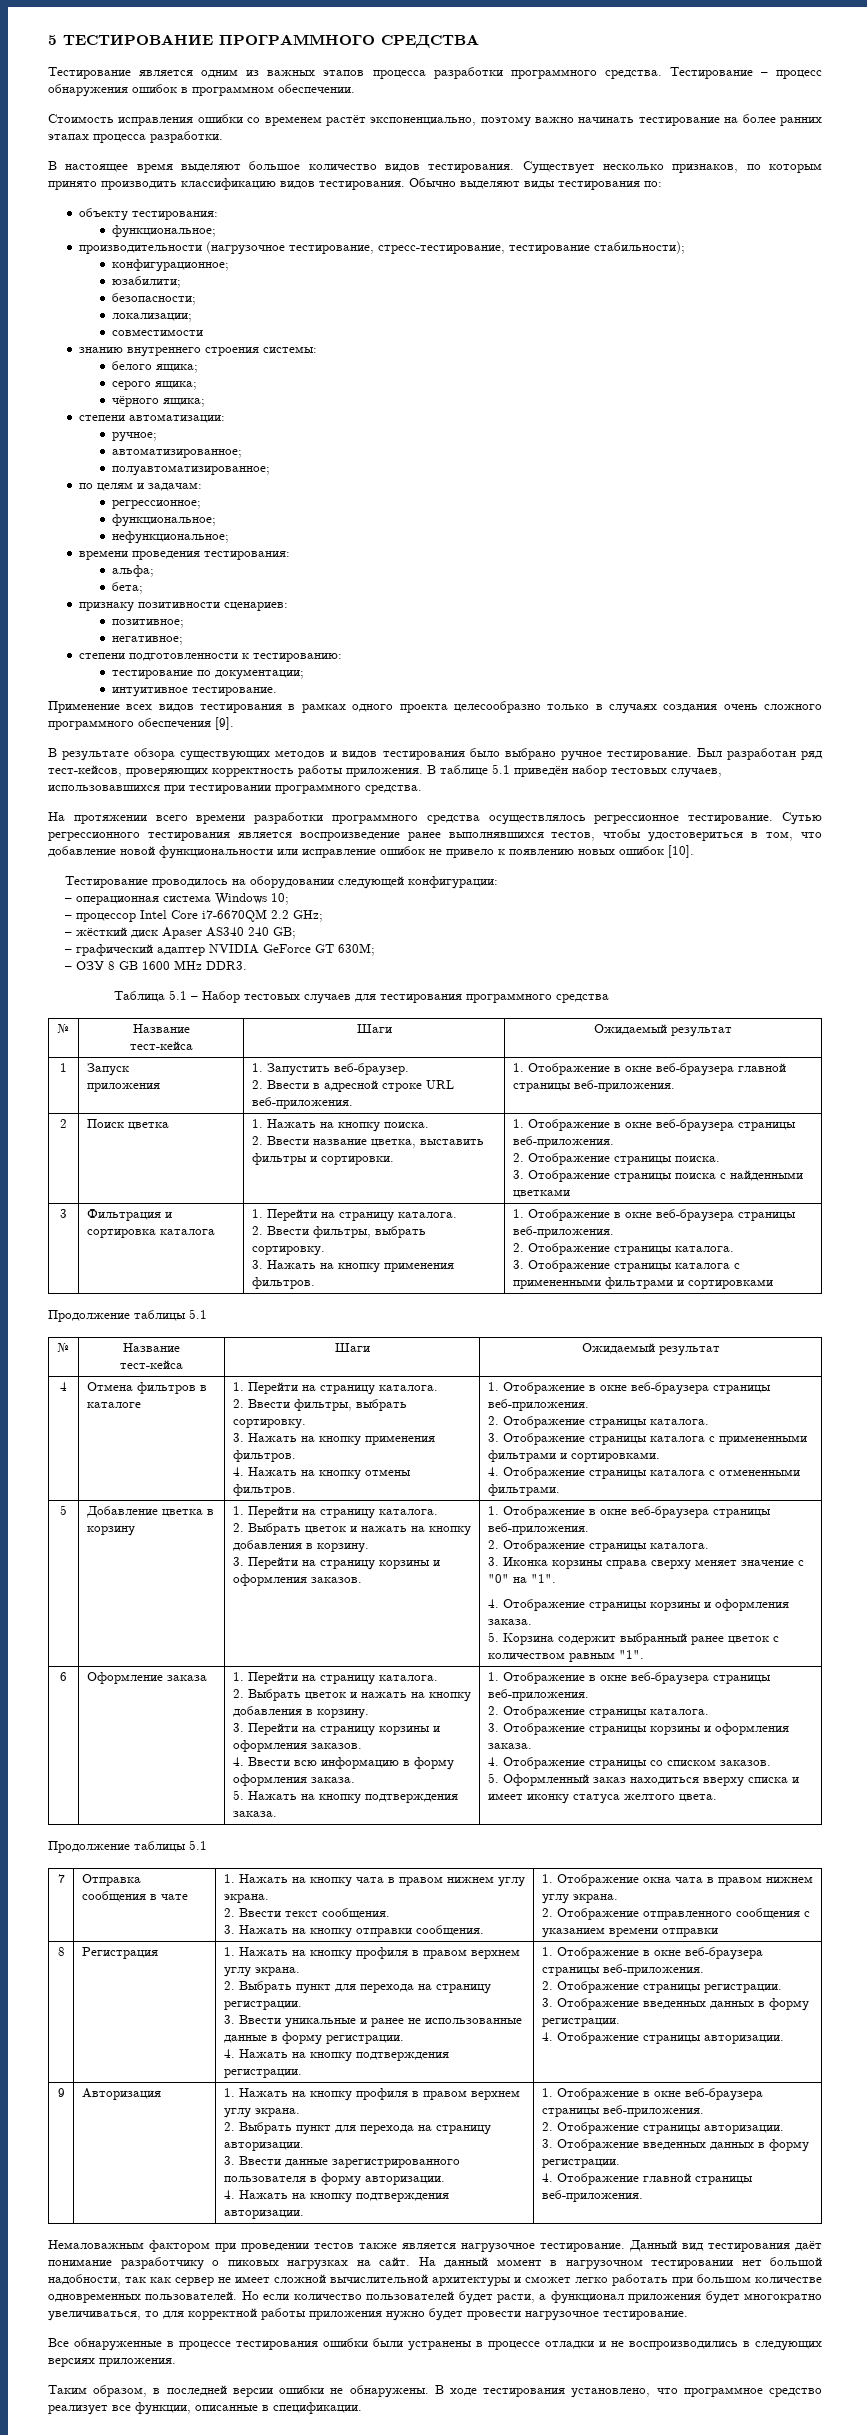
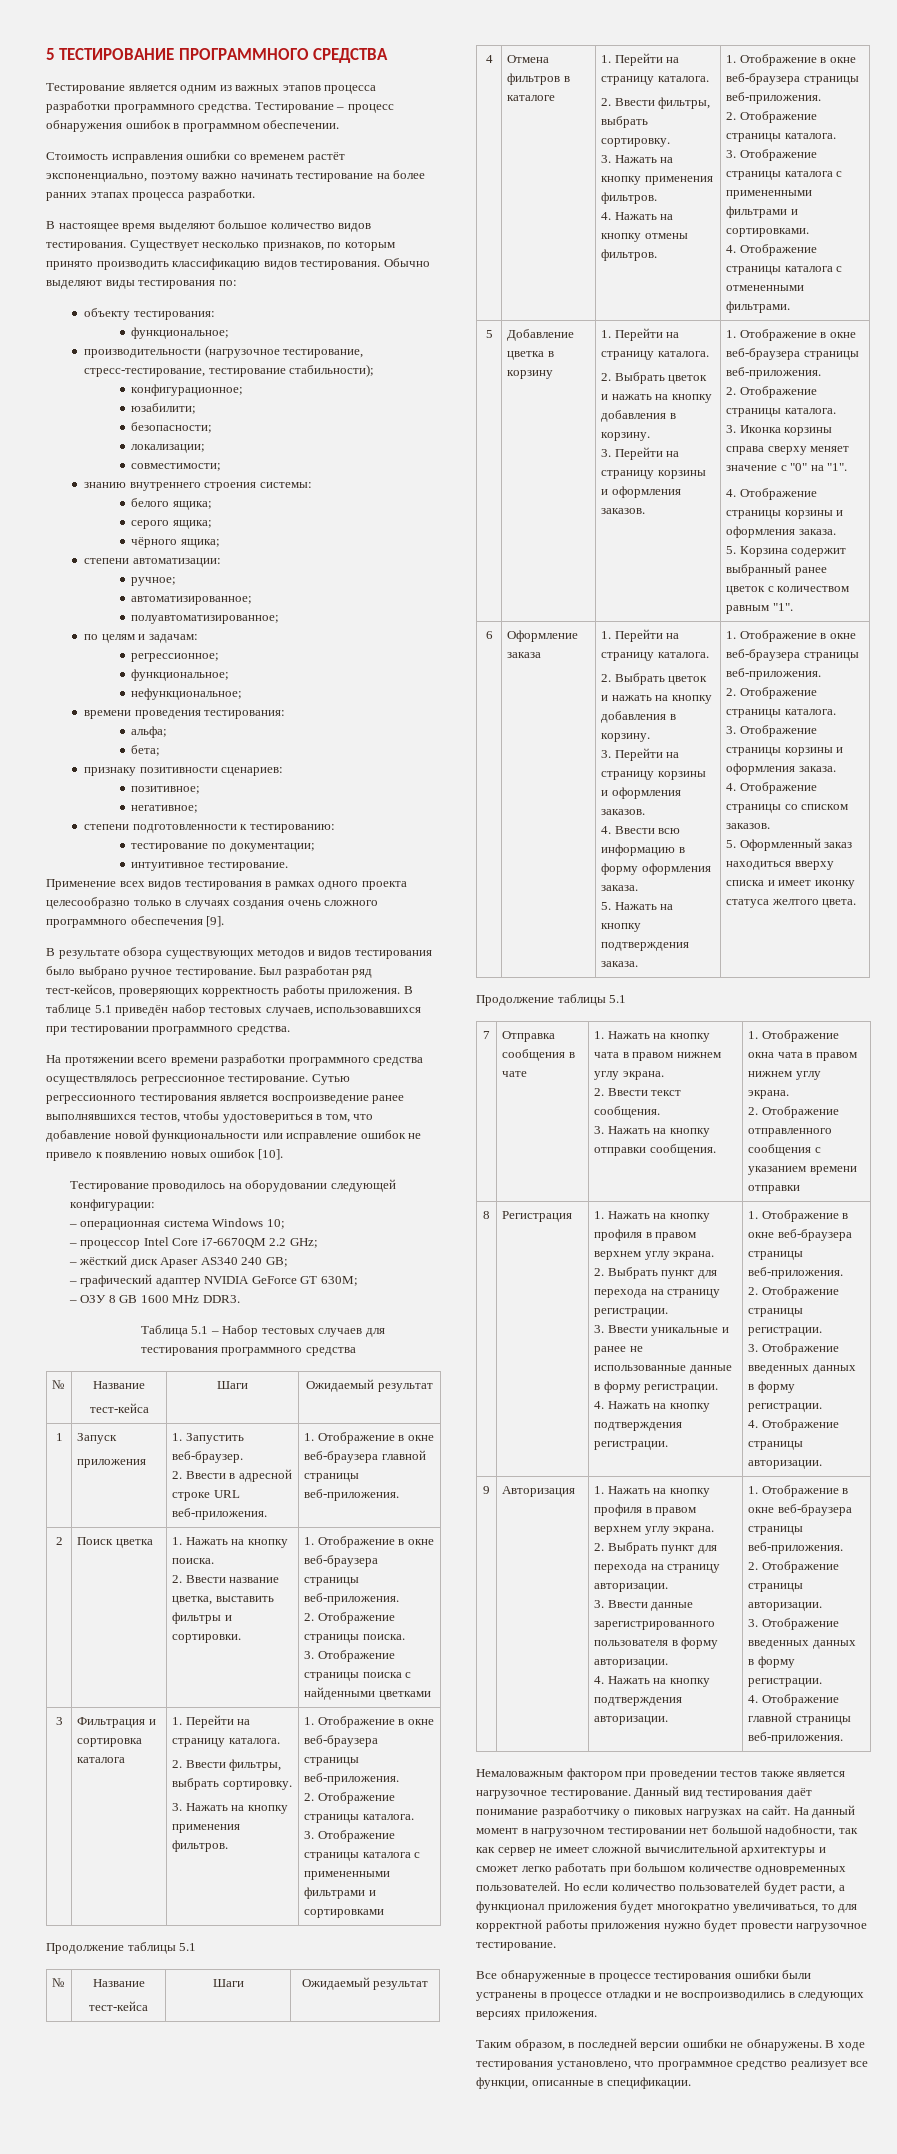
- совместимости
+ совместимости;

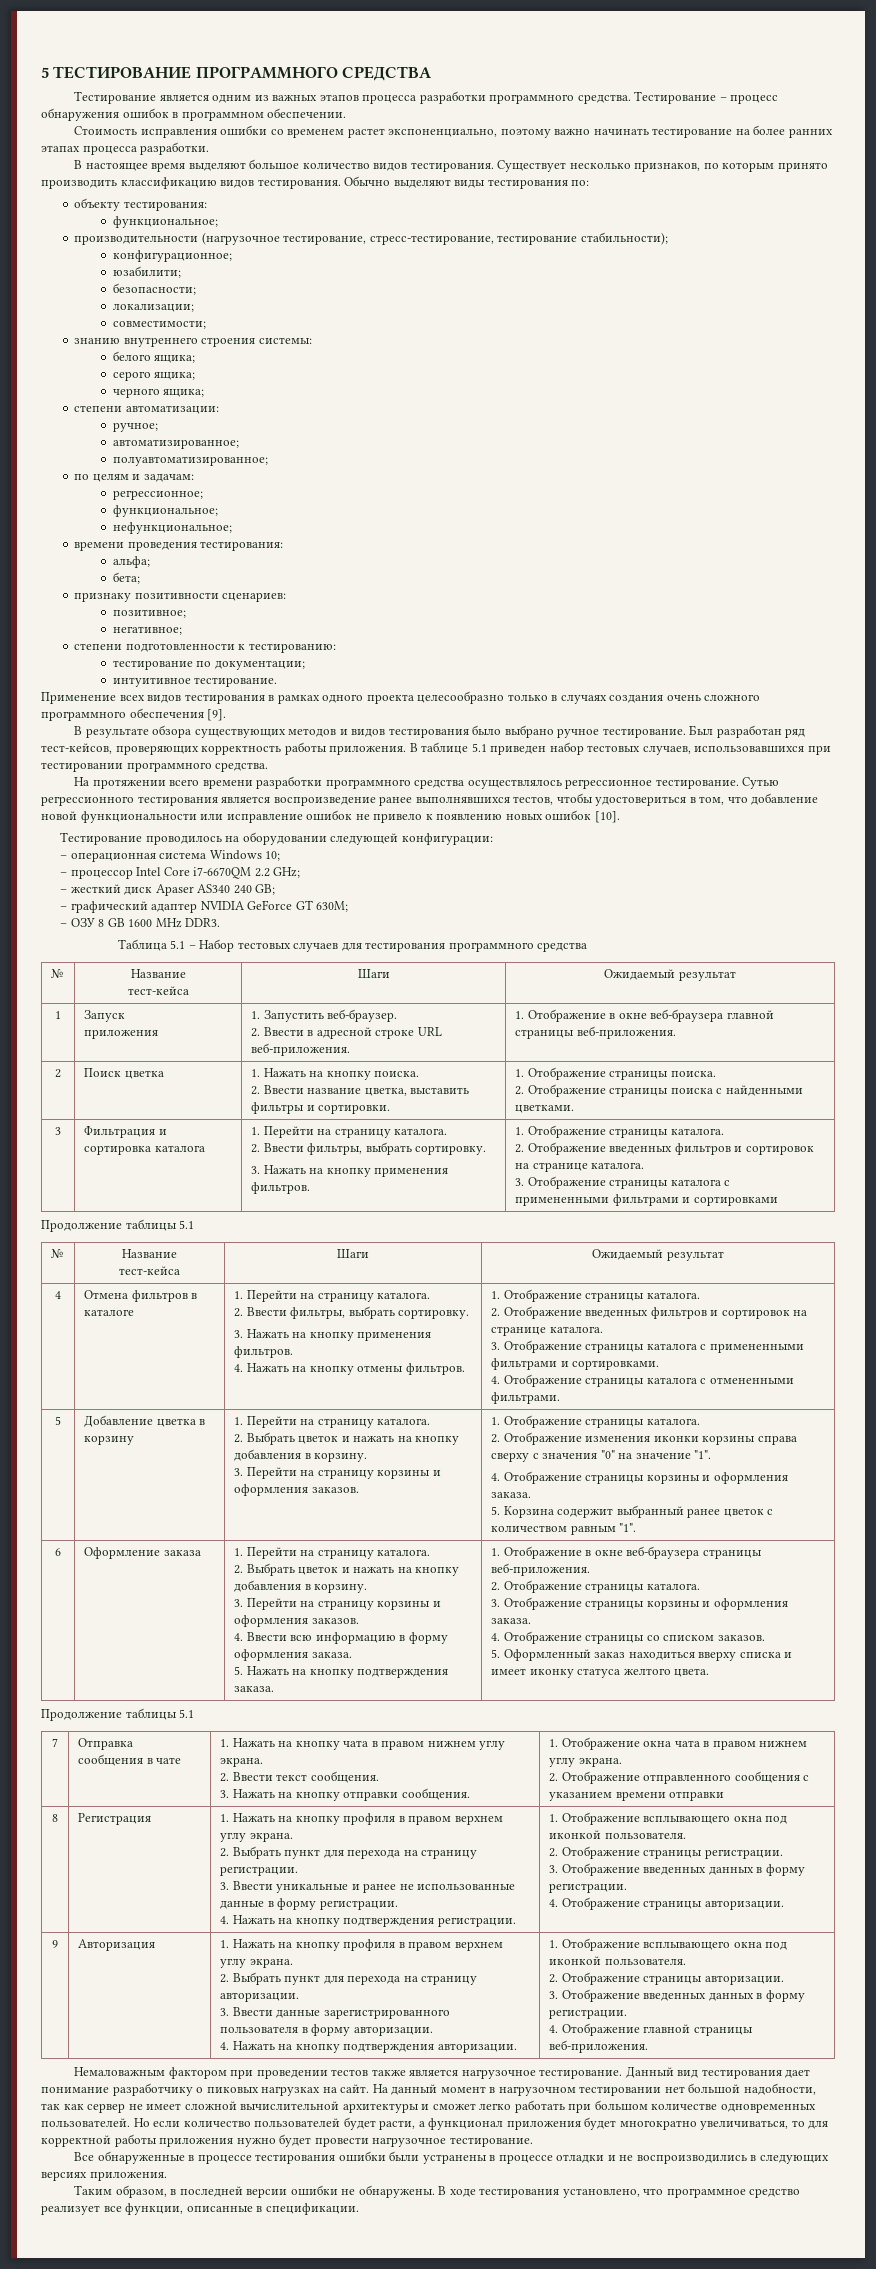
- Стоимость исправления ошибки со временем растёт экспоненциально, поэтому важно начинать тестирование на более ранних этапах процесса разработки.
+ Стоимость исправления ошибки со временем растет экспоненциально, поэтому важно начинать тестирование на более ранних этапах процесса разработки.
- чёрного ящика;
+ черного ящика;
- В таблице 5.1 приведён набор тестовых случаев, использовавшихся при тестировании программного средства.
+ В таблице 5.1 приведен набор тестовых случаев, использовавшихся при тестировании программного средства.
- – жёсткий диск Apaser AS340 240 GB;
+ – жесткий диск Apaser AS340 240 GB;
  2 | Поиск цветка | 1. Нажать на кнопку поиска.
- 2. Ввести название цветка, выставить фильтры и сортировки. | 1. Отображение в окне веб-браузера страницы веб-приложения.
- 2. Отображение страницы поиска.
- 3. Отображение страницы поиска с найденными цветками
+ 2. Ввести название цветка, выставить фильтры и сортировки. | 1. Отображение страницы поиска.
+ 2. Отображение страницы поиска с найденными цветками.
- 3. Нажать на кнопку применения фильтров. | 1. Отображение в окне веб-браузера страницы веб-приложения.
- 2. Отображение страницы каталога.
+ 3. Нажать на кнопку применения фильтров. | 1. Отображение страницы каталога.
+ 2. Отображение введенных фильтров и сортировок на странице каталога.
- 4. Нажать на кнопку отмены фильтров. | 1. Отображение в окне веб-браузера страницы веб-приложения.
- 2. Отображение страницы каталога.
+ 4. Нажать на кнопку отмены фильтров. | 1. Отображение страницы каталога.
+ 2. Отображение введенных фильтров и сортировок на странице каталога.
- 3. Перейти на страницу корзины и оформления заказов. | 1. Отображение в окне веб-браузера страницы веб-приложения.
- 2. Отображение страницы каталога.
- 3. Иконка корзины справа сверху меняет значение с "0" на "1".
+ 3. Перейти на страницу корзины и оформления заказов. | 1. Отображение страницы каталога.
+ 2. Отображение изменения иконки корзины справа сверху с значения "0" на значение "1".
- 4. Нажать на кнопку подтверждения регистрации. | 1. Отображение в окне веб-браузера страницы веб-приложения.
+ 4. Нажать на кнопку подтверждения регистрации. | 1. Отображение всплывающего окна под иконкой пользователя.
- 4. Нажать на кнопку подтверждения авторизации. | 1. Отображение в окне веб-браузера страницы веб-приложения.
+ 4. Нажать на кнопку подтверждения авторизации. | 1. Отображение всплывающего окна под иконкой пользователя.
- Данный вид тестирования даёт понимание разработчику о пиковых нагрузках на сайт.
+ Данный вид тестирования дает понимание разработчику о пиковых нагрузках на сайт.

